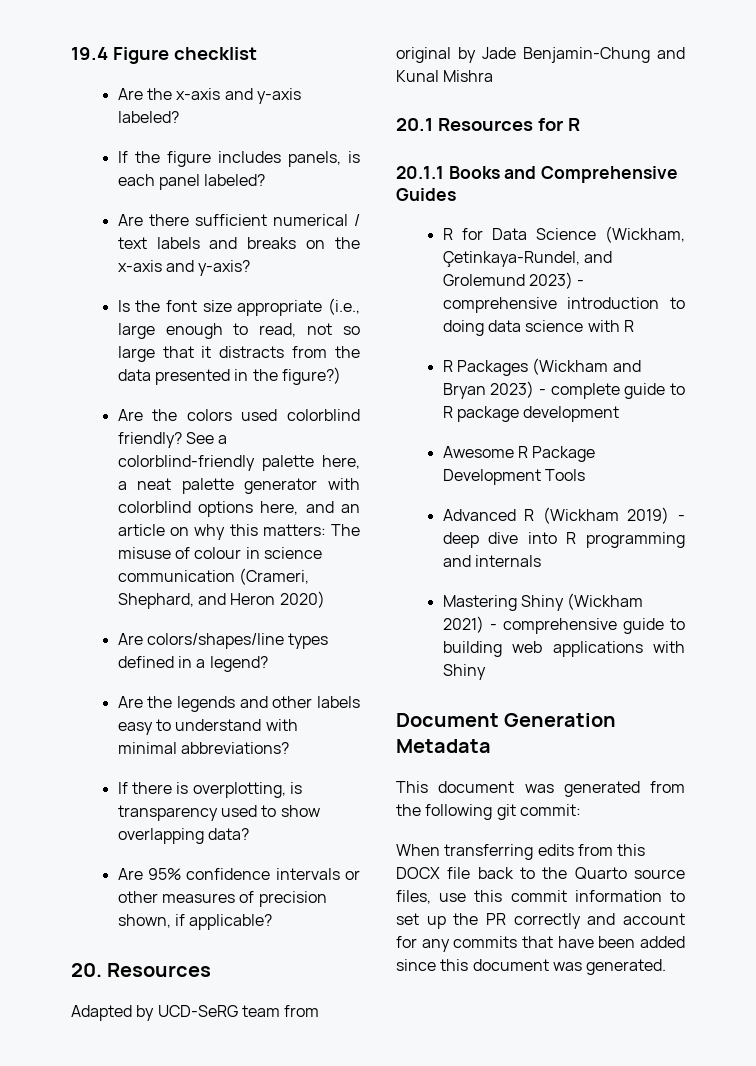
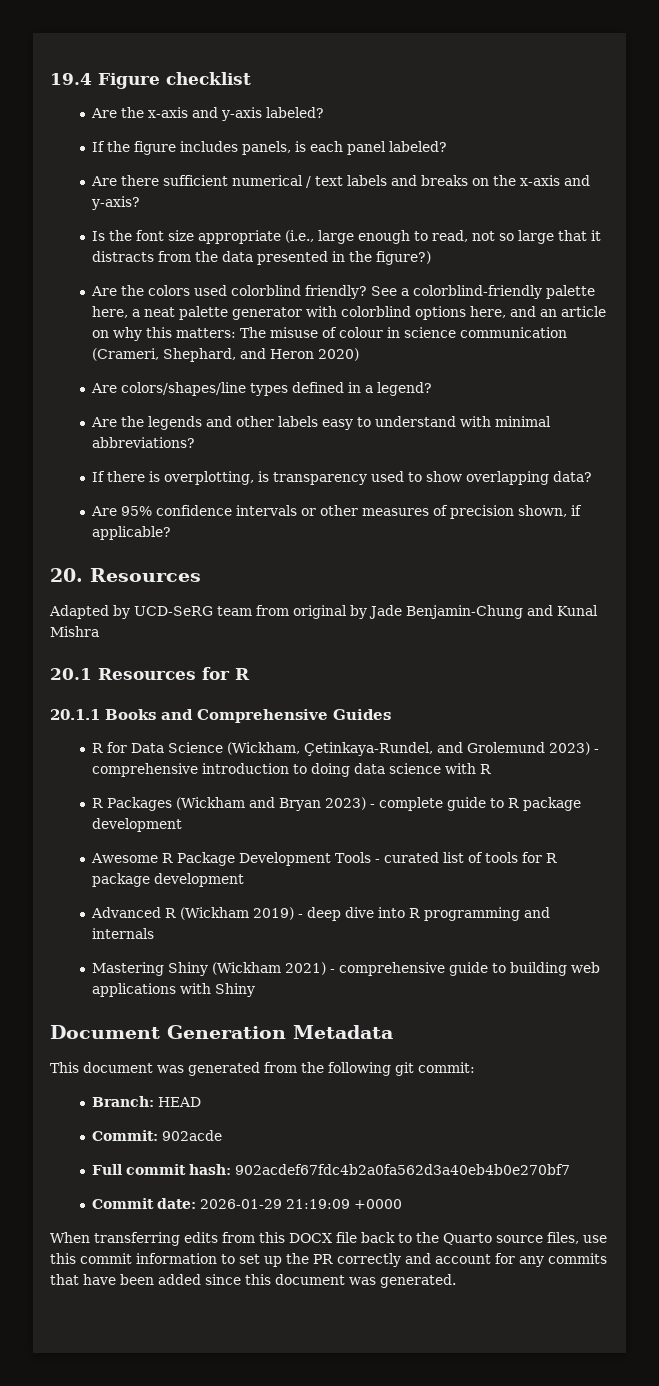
- Awesome R Package Development Tools
+ Awesome R Package Development Tools - curated list of tools for R package development
+ Branch: HEAD
+ Commit: 902acde
+ Full commit hash: 902acdef67fdc4b2a0fa562d3a40eb4b0e270bf7
+ Commit date: 2026-01-29 21:19:09 +0000

